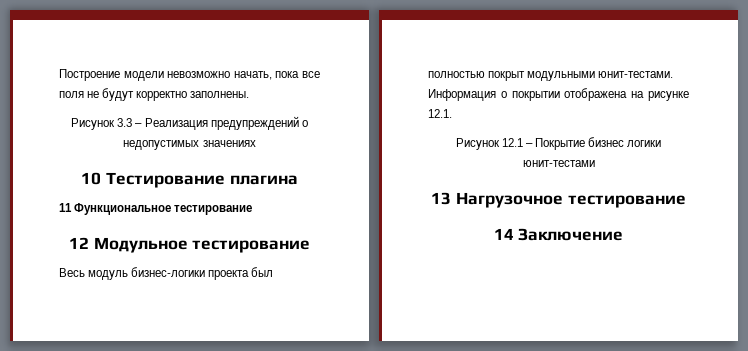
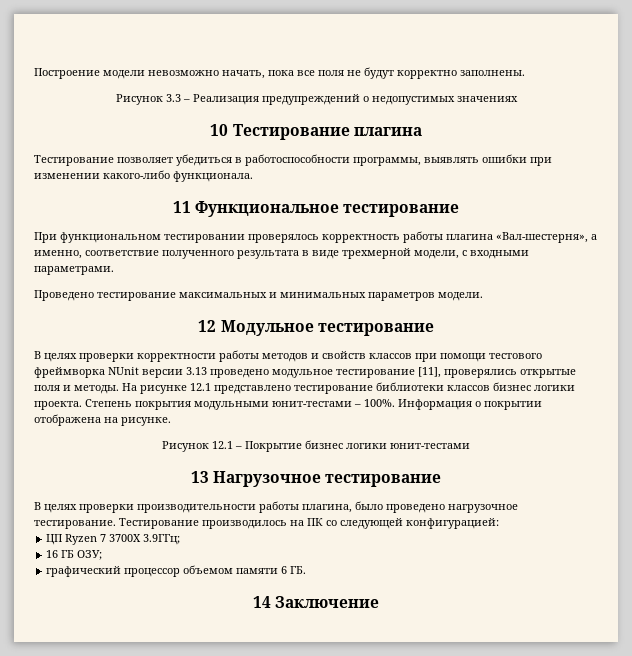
+ Тестирование позволяет убедиться в работоспособности программы, выявлять ошибки при изменении какого-либо функционала.
  11 Функциональное тестирование
+ При функциональном тестировании проверялось корректность работы плагина «Вал-шестерня», а именно, соответствие полученного результата в виде трехмерной модели, с входными параметрами.
+ Проведено тестирование максимальных и минимальных параметров модели.
  12 Модульное тестирование
- Весь модуль бизнес-логики проекта был полностью покрыт модульными юнит-тестами.
+ В целях проверки корректности работы методов и свойств классов при помощи тестового фреймворка NUnit версии 3.13 проведено модульное тестирование [11], проверялись открытые поля и методы. На рисунке 12.1 представлено тестирование библиотеки классов бизнес логики проекта. Степень покрытия модульными юнит-тестами – 100%.
- Информация о покрытии отображена на рисунке 12.1.
+ Информация о покрытии отображена на рисунке.
+ В целях проверки производительности работы плагина, было проведено нагрузочное тестирование. Тестирование производилось на ПК со следующей конфигурацией:
+ ЦП Ryzen 7 3700Х 3.9ГГц;
+ 16 ГБ ОЗУ;
+ графический процессор объемом памяти 6 ГБ.

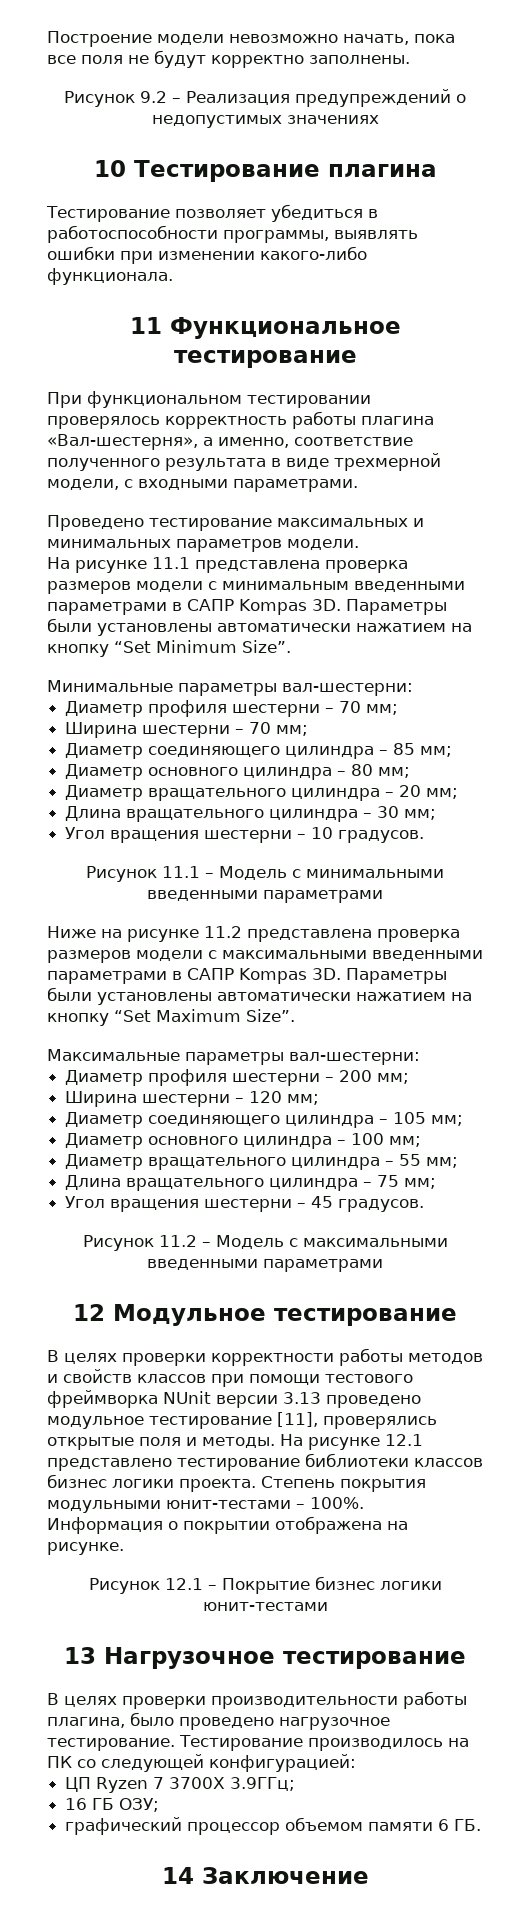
- Рисунок 3.3 – Реализация предупреждений о недопустимых значениях
+ Рисунок 9.2 – Реализация предупреждений о недопустимых значениях
+ На рисунке 11.1 представлена проверка размеров модели с минимальным введенными параметрами в САПР Kompas 3D. Параметры были установлены автоматически нажатием на кнопку “Set Minimum Size”.
+ Минимальные параметры вал-шестерни:
+ Диаметр профиля шестерни – 70 мм;
+ Ширина шестерни – 70 мм;
+ Диаметр соединяющего цилиндра – 85 мм;
+ Диаметр основного цилиндра – 80 мм;
+ Диаметр вращательного цилиндра – 20 мм;
+ Длина вращательного цилиндра – 30 мм;
+ Угол вращения шестерни – 10 градусов.
+ Рисунок 11.1 – Модель с минимальными введенными параметрами
+ Ниже на рисунке 11.2 представлена проверка размеров модели с максимальными введенными параметрами в САПР Kompas 3D. Параметры были установлены автоматически нажатием на кнопку “Set Maximum Size”.
+ Максимальные параметры вал-шестерни:
+ Диаметр профиля шестерни – 200 мм;
+ Ширина шестерни – 120 мм;
+ Диаметр соединяющего цилиндра – 105 мм;
+ Диаметр основного цилиндра – 100 мм;
+ Диаметр вращательного цилиндра – 55 мм;
+ Длина вращательного цилиндра – 75 мм;
+ Угол вращения шестерни – 45 градусов.
+ Рисунок 11.2 – Модель с максимальными введенными параметрами

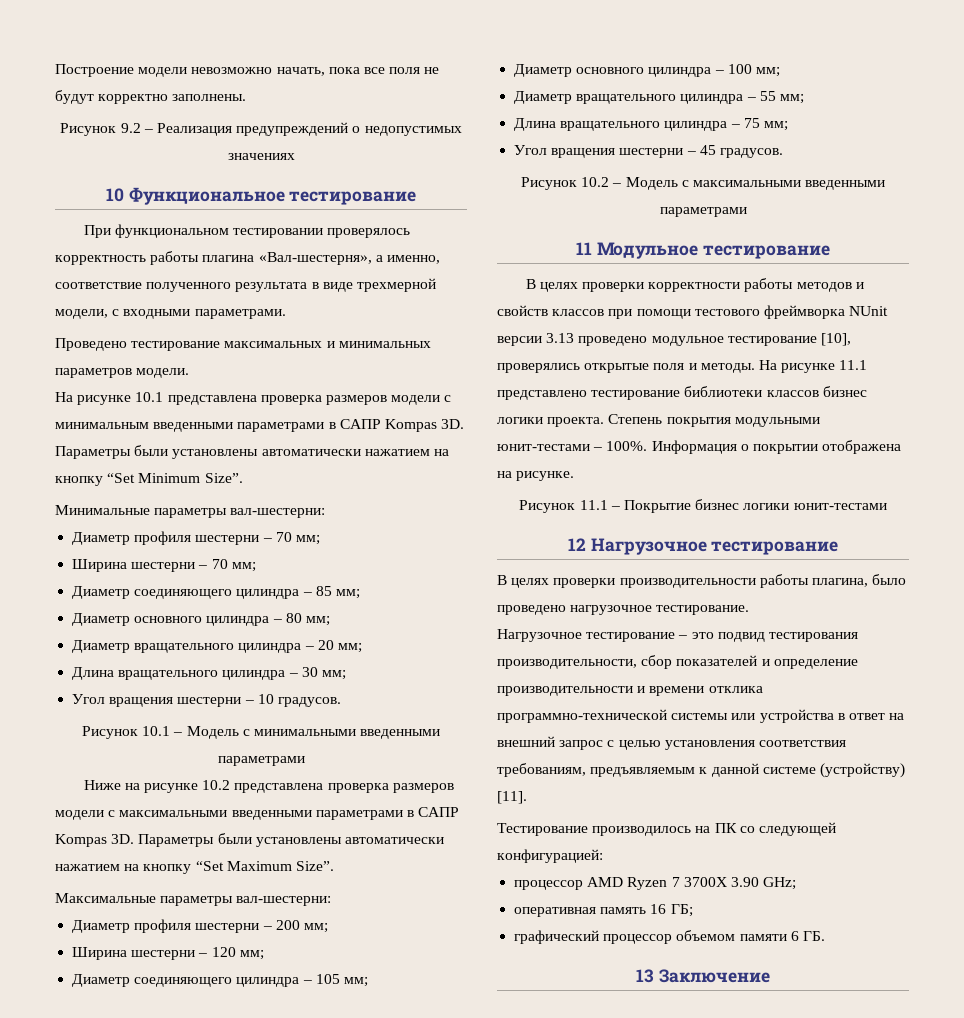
- 10 Тестирование плагина
- Тестирование позволяет убедиться в работоспособности программы, выявлять ошибки при изменении какого-либо функционала.
- 11 Функциональное тестирование
+ 10 Функциональное тестирование
- На рисунке 11.1 представлена проверка размеров модели с минимальным введенными параметрами в САПР Kompas 3D.
+ На рисунке 10.1 представлена проверка размеров модели с минимальным введенными параметрами в САПР Kompas 3D.
- Рисунок 11.1 – Модель с минимальными введенными параметрами
+ Рисунок 10.1 – Модель с минимальными введенными параметрами
- Ниже на рисунке 11.2 представлена проверка размеров модели с максимальными введенными параметрами в САПР Kompas 3D.
+ Ниже на рисунке 10.2 представлена проверка размеров модели с максимальными введенными параметрами в САПР Kompas 3D.
- Рисунок 11.2 – Модель с максимальными введенными параметрами
+ Рисунок 10.2 – Модель с максимальными введенными параметрами
- 12 Модульное тестирование
+ 11 Модульное тестирование
- В целях проверки корректности работы методов и свойств классов при помощи тестового фреймворка NUnit версии 3.13 проведено модульное тестирование [11], проверялись открытые поля и методы.
+ В целях проверки корректности работы методов и свойств классов при помощи тестового фреймворка NUnit версии 3.13 проведено модульное тестирование [10], проверялись открытые поля и методы.
- На рисунке 12.1 представлено тестирование библиотеки классов бизнес логики проекта.
+ На рисунке 11.1 представлено тестирование библиотеки классов бизнес логики проекта.
- Рисунок 12.1 – Покрытие бизнес логики юнит-тестами
+ Рисунок 11.1 – Покрытие бизнес логики юнит-тестами
- 13 Нагрузочное тестирование
+ 12 Нагрузочное тестирование
- В целях проверки производительности работы плагина, было проведено нагрузочное тестирование. Тестирование производилось на ПК со следующей конфигурацией:
+ В целях проверки производительности работы плагина, было проведено нагрузочное тестирование.
+ Нагрузочное тестирование – это подвид тестирования производительности, сбор показателей и определение производительности и времени отклика программно-технической системы или устройства в ответ на внешний запрос с целью установления соответствия требованиям, предъявляемым к данной системе (устройству) [11].
+ Тестирование производилось на ПК со следующей конфигурацией:
- ЦП Ryzen 7 3700Х 3.9ГГц;
- 16 ГБ ОЗУ;
+ процессор AMD Ryzen 7 3700Х 3.90 GHz;
+ оперативная память 16 ГБ;
- 14 Заключение
+ 13 Заключение

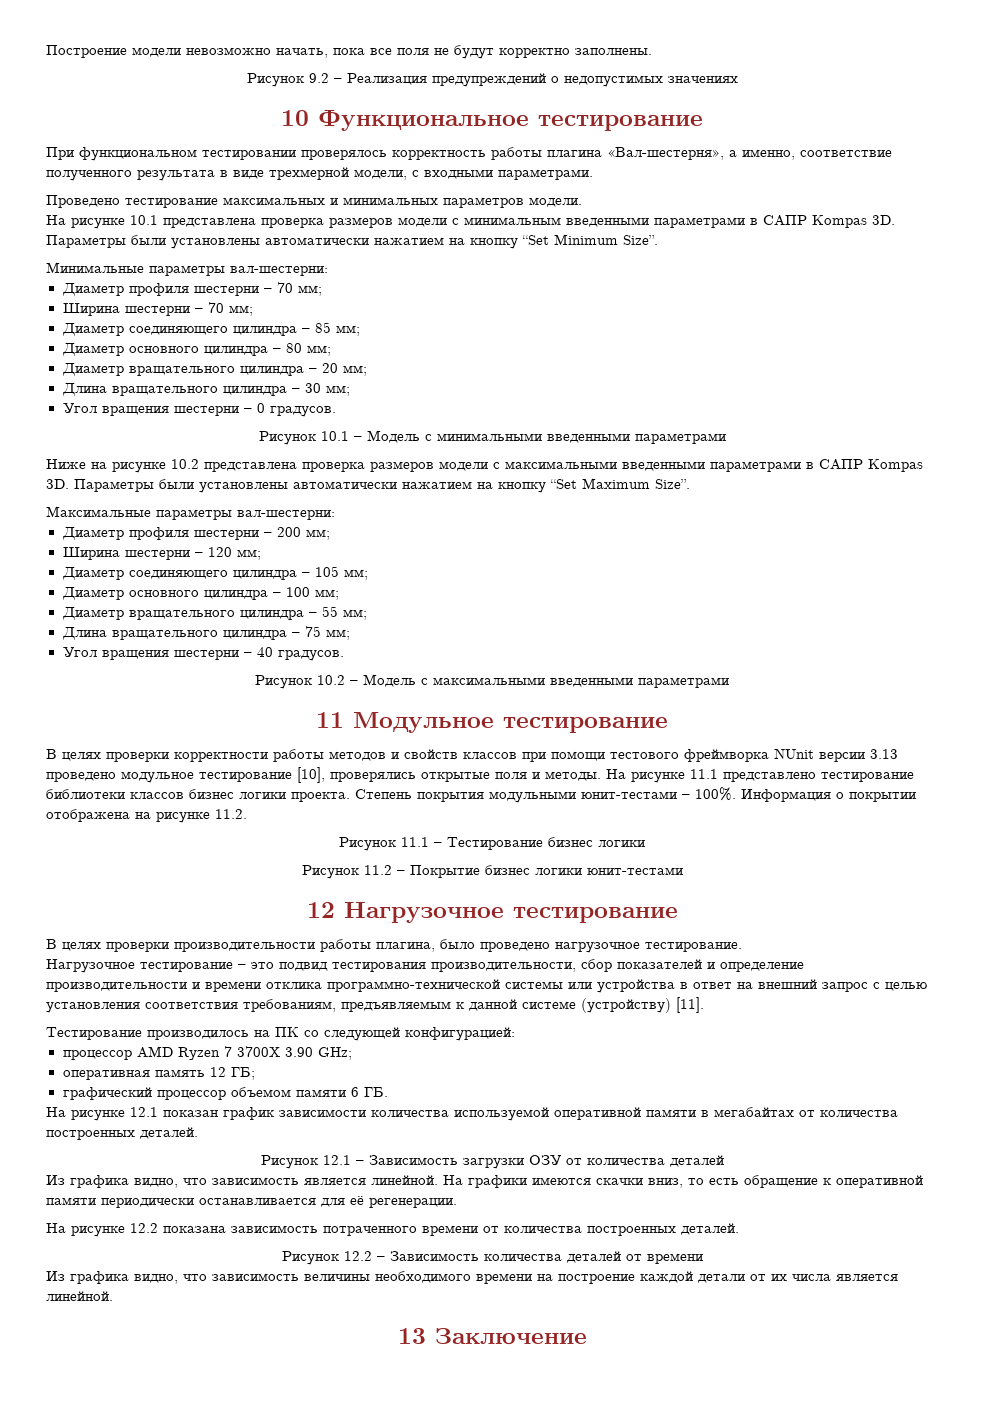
- Угол вращения шестерни – 10 градусов.
+ Угол вращения шестерни – 0 градусов.
- Угол вращения шестерни – 45 градусов.
+ Угол вращения шестерни – 40 градусов.
- Информация о покрытии отображена на рисунке.
+ Информация о покрытии отображена на рисунке 11.2.
- Рисунок 11.1 – Покрытие бизнес логики юнит-тестами
+ Рисунок 11.1 – Тестирование бизнес логики
+ Рисунок 11.2 – Покрытие бизнес логики юнит-тестами
- оперативная память 16 ГБ;
+ оперативная память 12 ГБ;
+ На рисунке 12.1 показан график зависимости количества используемой оперативной памяти в мегабайтах от количества построенных деталей.
+ Рисунок 12.1 – Зависимость загрузки ОЗУ от количества деталей
+ Из графика видно, что зависимость является линейной. На графики имеются скачки вниз, то есть обращение к оперативной памяти периодически останавливается для её регенерации.
+ На рисунке 12.2 показана зависимость потраченного времени от количества построенных деталей.
+ Рисунок 12.2 – Зависимость количества деталей от времени
+ Из графика видно, что зависимость величины необходимого времени на построение каждой детали от их числа является линейной.

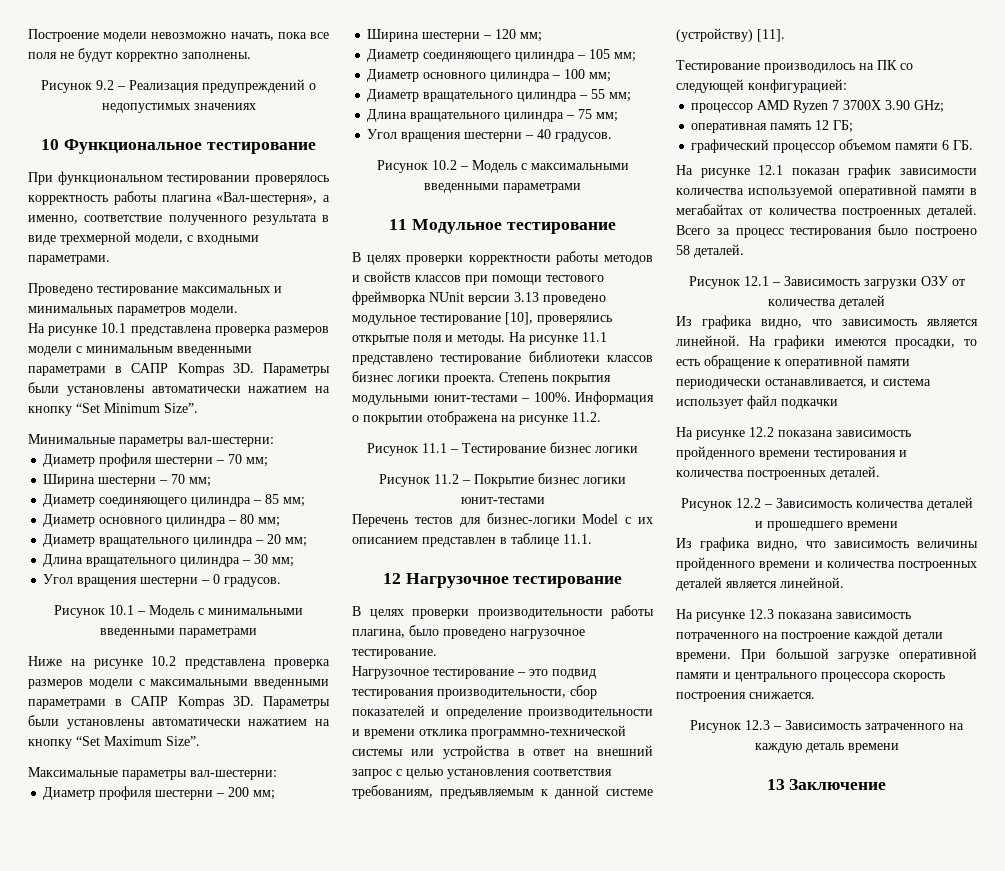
+ Перечень тестов для бизнес-логики Model с их описанием представлен в таблице 11.1.
+ Всего за процесс тестирования было построено 58 деталей.
- На графики имеются скачки вниз, то есть обращение к оперативной памяти периодически останавливается для её регенерации.
+ На графики имеются просадки, то есть обращение к оперативной памяти периодически останавливается, и система использует файл подкачки
- На рисунке 12.2 показана зависимость потраченного времени от количества построенных деталей.
+ На рисунке 12.2 показана зависимость пройденного времени тестирования и количества построенных деталей.
- Рисунок 12.2 – Зависимость количества деталей от времени
+ Рисунок 12.2 – Зависимость количества деталей и прошедшего времени
- Из графика видно, что зависимость величины необходимого времени на построение каждой детали от их числа является линейной.
+ Из графика видно, что зависимость величины пройденного времени и количества построенных деталей является линейной.
+ На рисунке 12.3 показана зависимость потраченного на построение каждой детали времени. При большой загрузке оперативной памяти и центрального процессора скорость построения снижается.
+ Рисунок 12.3 – Зависимость затраченного на каждую деталь времени

